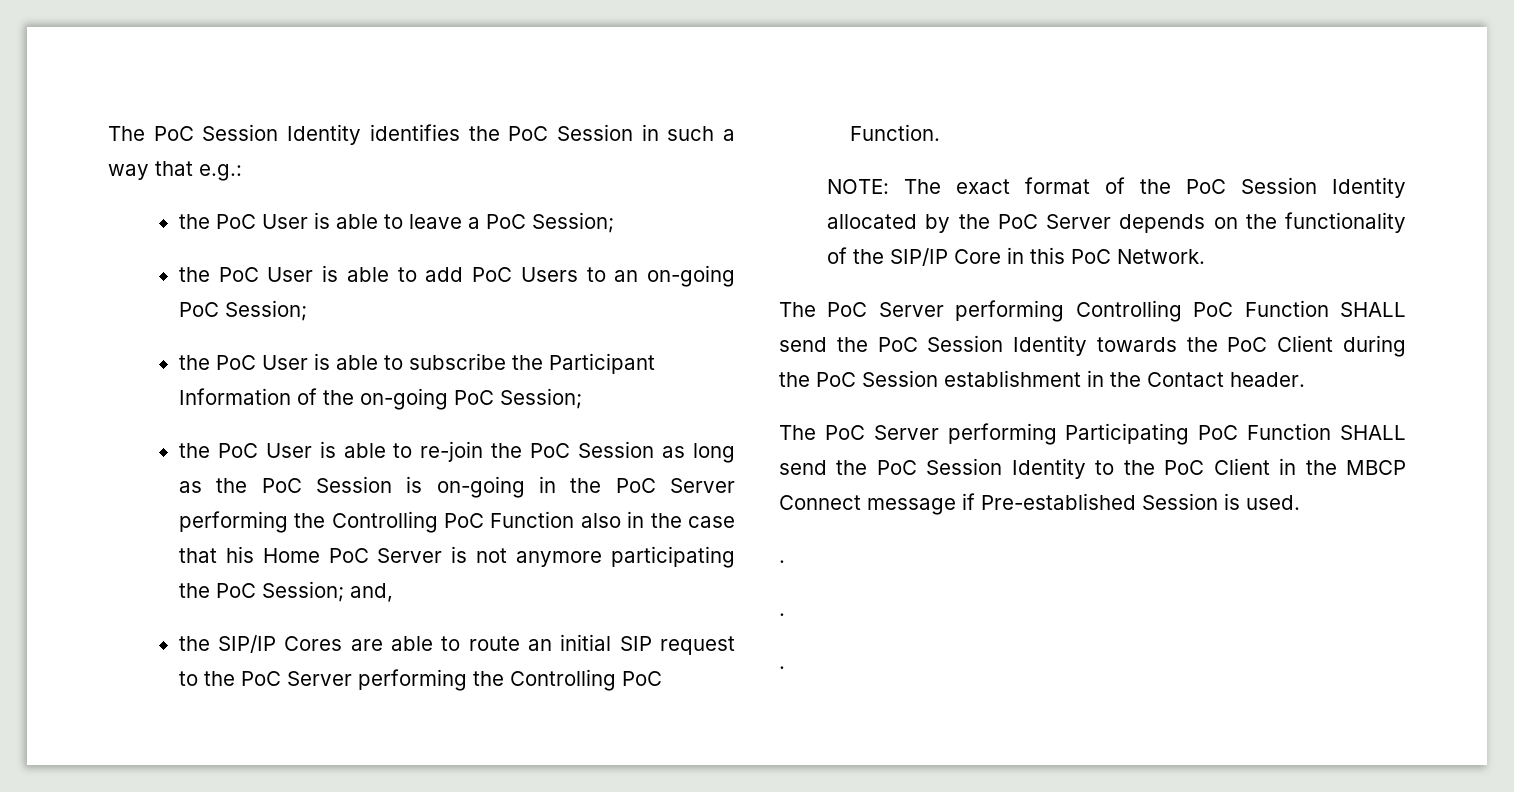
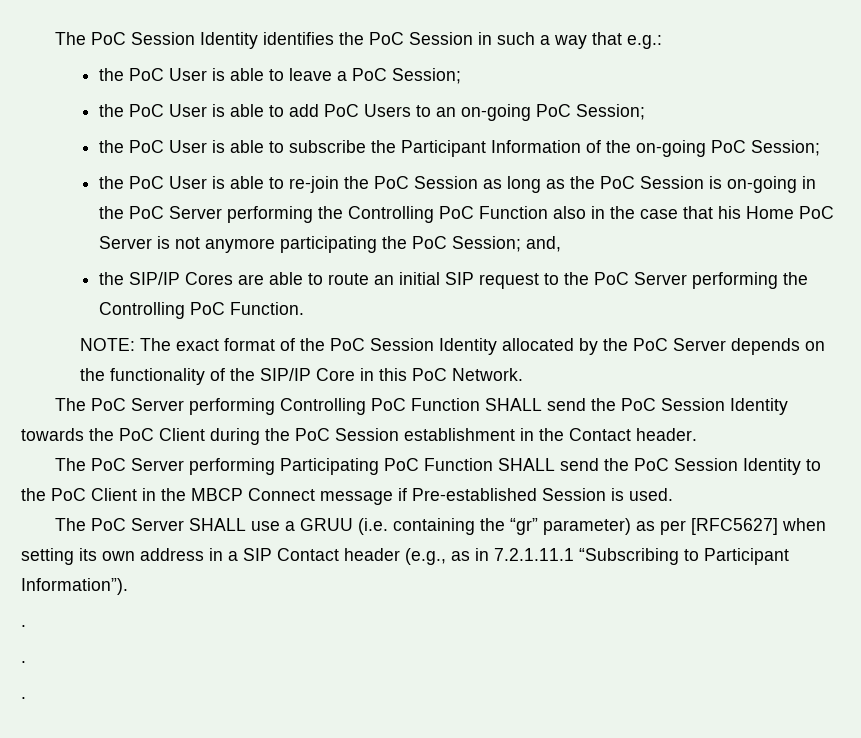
+ The PoC Server SHALL use a GRUU (i.e. containing the “gr” parameter) as per [RFC5627] when setting its own address in a SIP Contact header (e.g., as in 7.2.1.11.1 “Subscribing to Participant Information”).

